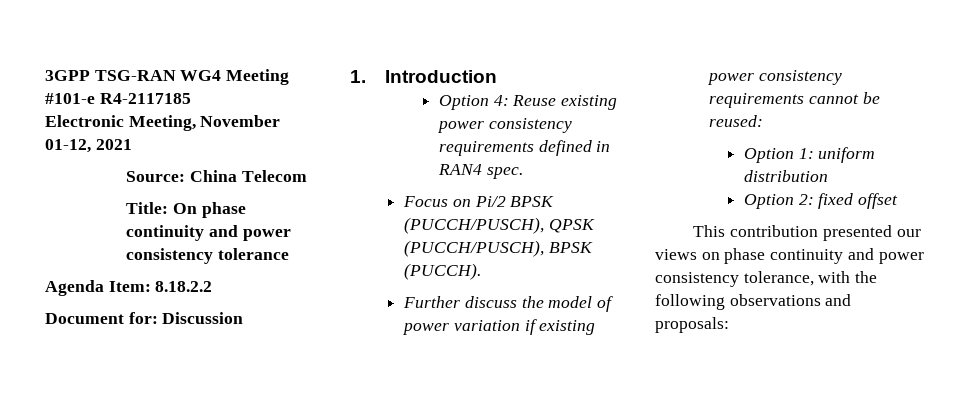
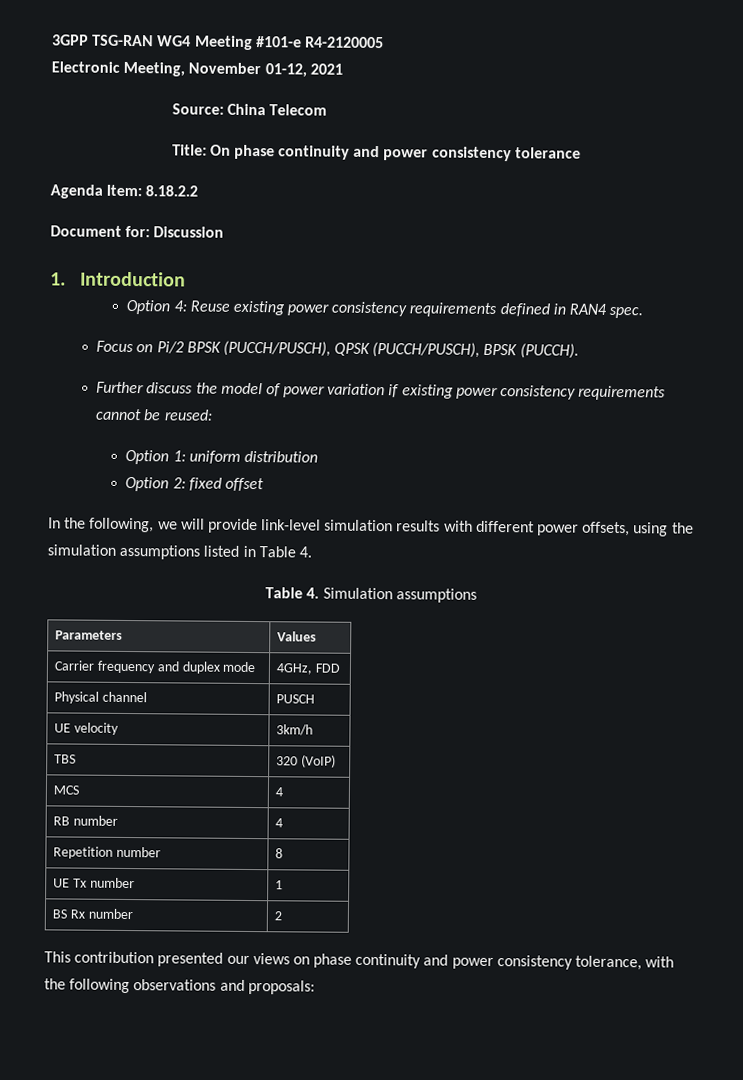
- 3GPP TSG-RAN WG4 Meeting #101-e R4-2117185
+ 3GPP TSG-RAN WG4 Meeting #101-e R4-2120005
+ In the following, we will provide link-level simulation results with different power offsets, using the simulation assumptions listed in Table 4.
+ Table 4. Simulation assumptions
+ Parameters | Values
+ Carrier frequency and duplex mode | 4GHz, FDD
+ Physical channel | PUSCH
+ UE velocity | 3km/h
+ TBS | 320 (VoIP)
+ MCS | 4
+ RB number | 4
+ Repetition number | 8
+ UE Tx number | 1
+ BS Rx number | 2

